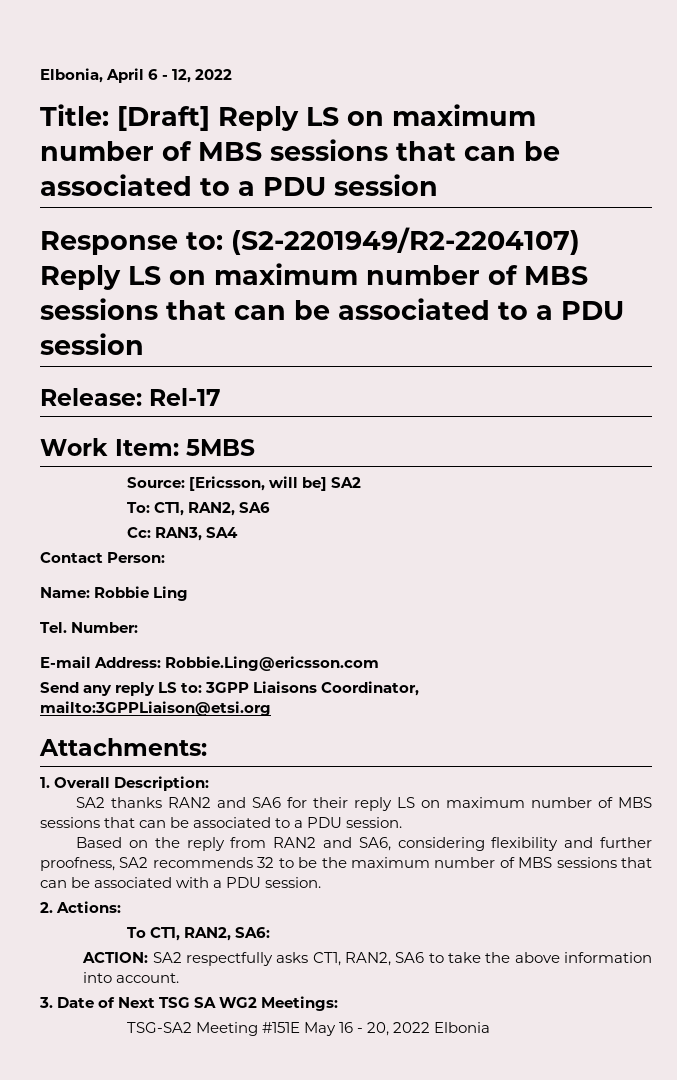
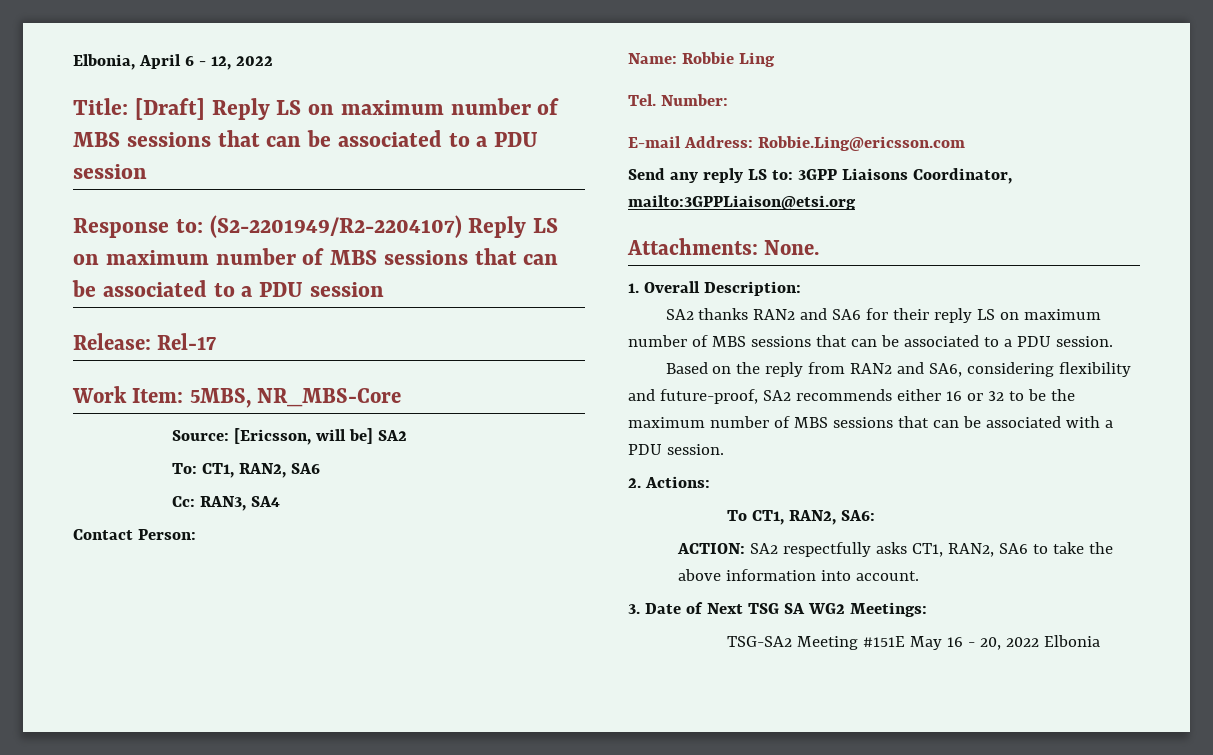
- Work Item: 5MBS
+ Work Item: 5MBS, NR_MBS-Core
- Attachments:
+ Attachments: None.
- Based on the reply from RAN2 and SA6, considering flexibility and further proofness, SA2 recommends 32 to be the maximum number of MBS sessions that can be associated with a PDU session.
+ Based on the reply from RAN2 and SA6, considering flexibility and future-proof, SA2 recommends either 16 or 32 to be the maximum number of MBS sessions that can be associated with a PDU session.

